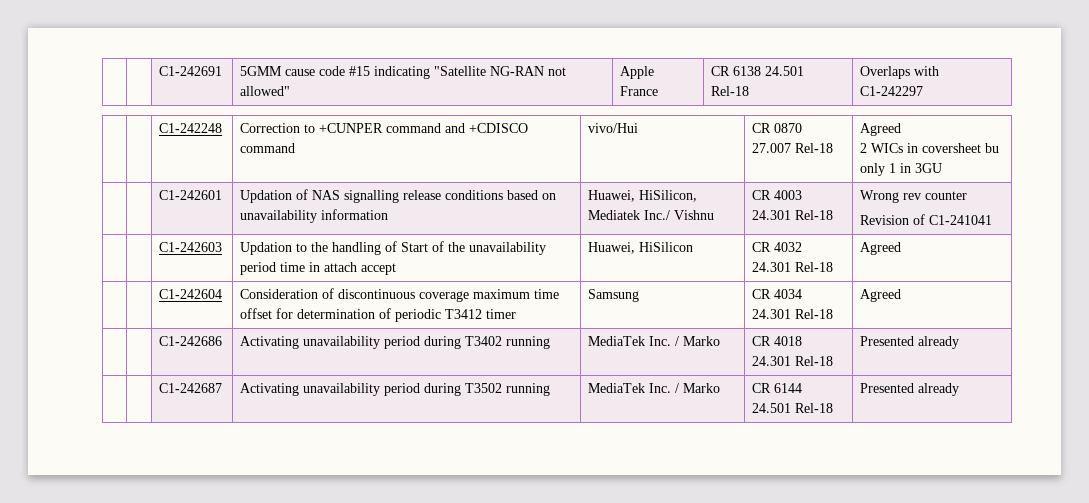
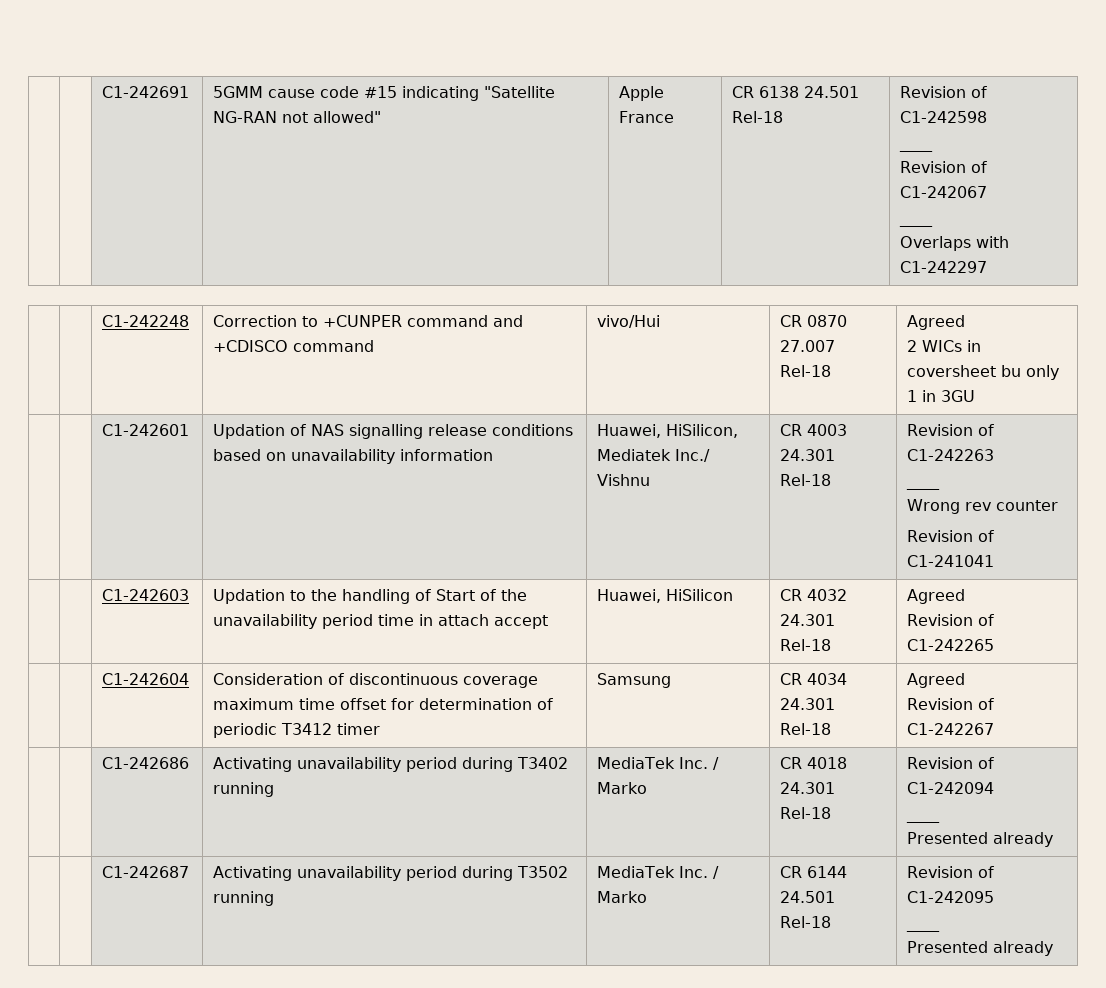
- | | C1-242691 | 5GMM cause code #15 indicating "Satellite NG-RAN not allowed" | Apple France | CR 6138 24.501 Rel-18 | Overlaps with C1-242297
+ | | C1-242691 | 5GMM cause code #15 indicating "Satellite NG-RAN not allowed" | Apple France | CR 6138 24.501 Rel-18 | Revision of C1-242598
+ ____
+ Revision of C1-242067
+ ____
+ Overlaps with C1-242297
- | | C1-242601 | Updation of NAS signalling release conditions based on unavailability information | Huawei, HiSilicon, Mediatek Inc./ Vishnu | CR 4003 24.301 Rel-18 | Wrong rev counter
+ | | C1-242601 | Updation of NAS signalling release conditions based on unavailability information | Huawei, HiSilicon, Mediatek Inc./ Vishnu | CR 4003 24.301 Rel-18 | Revision of C1-242263
+ ____
+ Wrong rev counter
  | | C1-242603 | Updation to the handling of Start of the unavailability period time in attach accept | Huawei, HiSilicon | CR 4032 24.301 Rel-18 | Agreed
+ Revision of C1-242265
  | | C1-242604 | Consideration of discontinuous coverage maximum time offset for determination of periodic T3412 timer | Samsung | CR 4034 24.301 Rel-18 | Agreed
+ Revision of C1-242267
- | | C1-242686 | Activating unavailability period during T3402 running | MediaTek Inc. / Marko | CR 4018 24.301 Rel-18 | Presented already
+ | | C1-242686 | Activating unavailability period during T3402 running | MediaTek Inc. / Marko | CR 4018 24.301 Rel-18 | Revision of C1-242094
+ ____
+ Presented already
- | | C1-242687 | Activating unavailability period during T3502 running | MediaTek Inc. / Marko | CR 6144 24.501 Rel-18 | Presented already
+ | | C1-242687 | Activating unavailability period during T3502 running | MediaTek Inc. / Marko | CR 6144 24.501 Rel-18 | Revision of C1-242095
+ ____
+ Presented already

